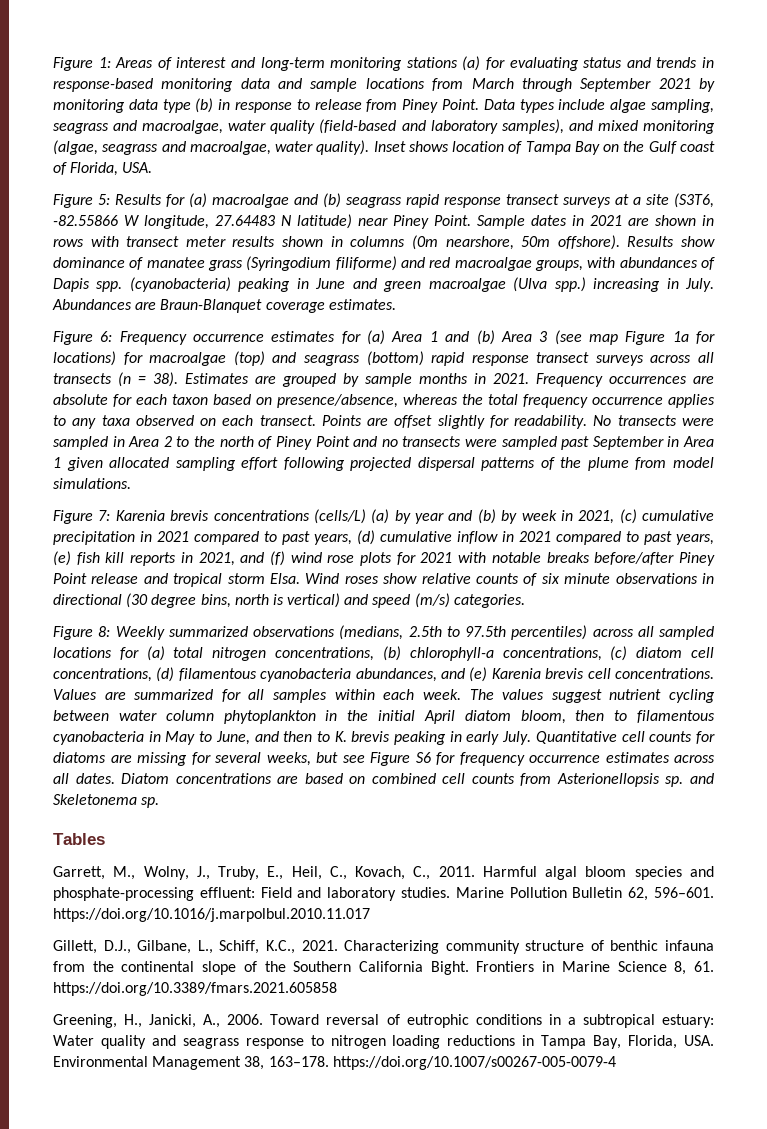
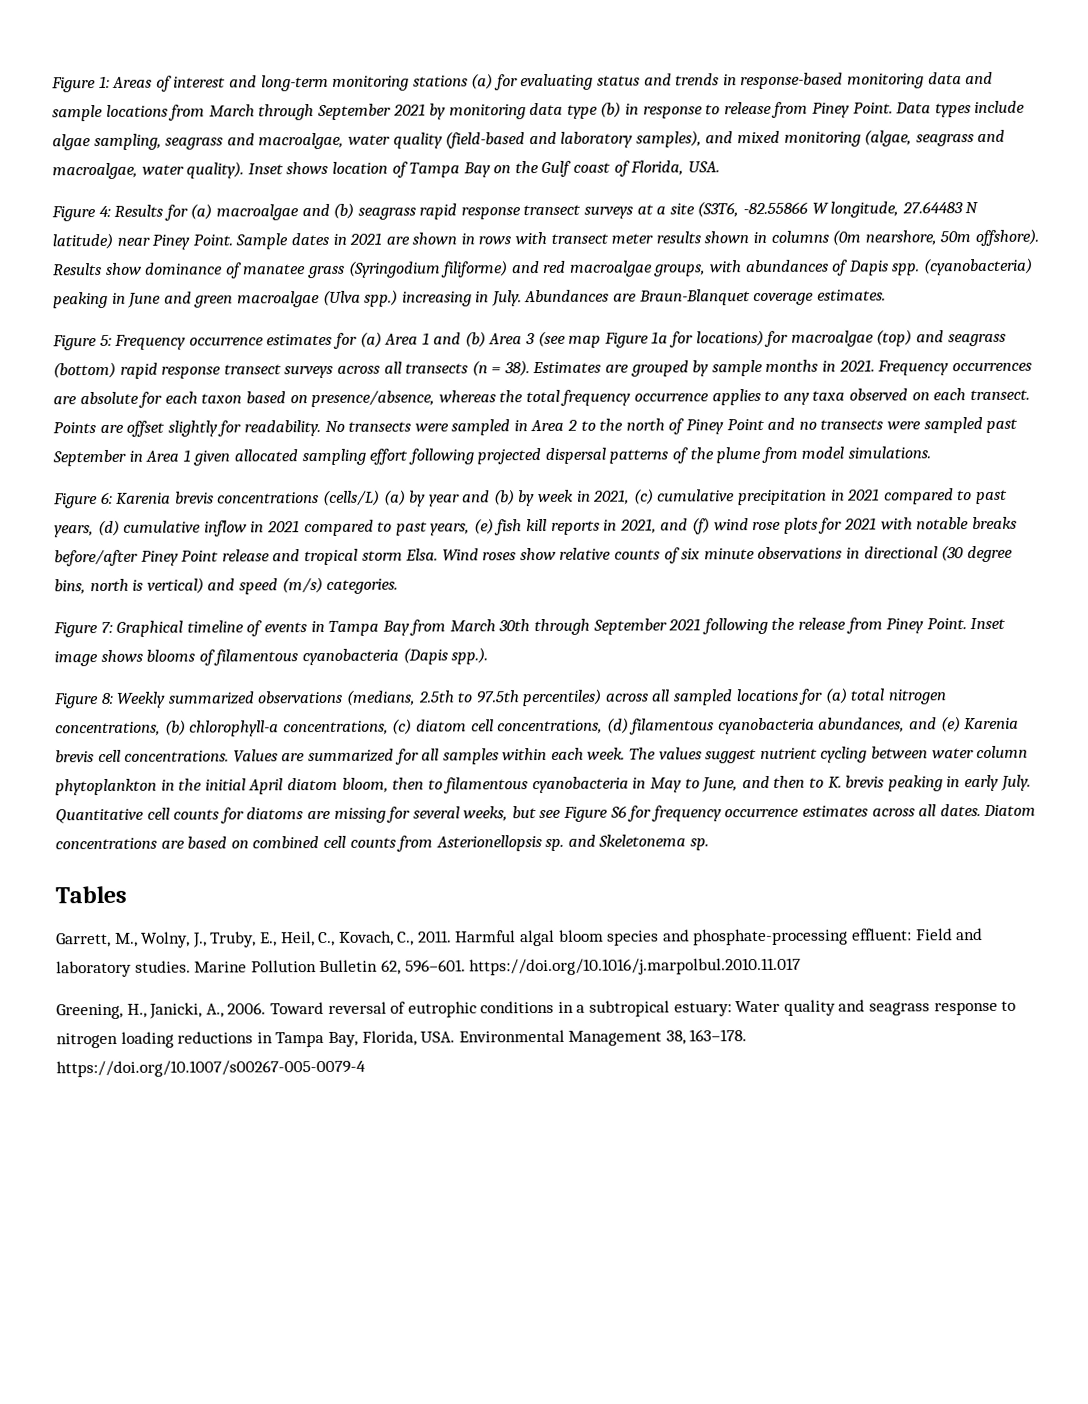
- Figure 5: Results for (a) macroalgae and (b) seagrass rapid response transect surveys at a site (S3T6, -82.55866 W longitude, 27.64483 N latitude) near Piney Point.
+ Figure 4: Results for (a) macroalgae and (b) seagrass rapid response transect surveys at a site (S3T6, -82.55866 W longitude, 27.64483 N latitude) near Piney Point.
- Figure 6: Frequency occurrence estimates for (a) Area 1 and (b) Area 3 (see map Figure 1a for locations) for macroalgae (top) and seagrass (bottom) rapid response transect surveys across all transects (n = 38).
+ Figure 5: Frequency occurrence estimates for (a) Area 1 and (b) Area 3 (see map Figure 1a for locations) for macroalgae (top) and seagrass (bottom) rapid response transect surveys across all transects (n = 38).
- Figure 7: Karenia brevis concentrations (cells/L) (a) by year and (b) by week in 2021, (c) cumulative precipitation in 2021 compared to past years, (d) cumulative inflow in 2021 compared to past years, (e) fish kill reports in 2021, and (f) wind rose plots for 2021 with notable breaks before/after Piney Point release and tropical storm Elsa.
+ Figure 6: Karenia brevis concentrations (cells/L) (a) by year and (b) by week in 2021, (c) cumulative precipitation in 2021 compared to past years, (d) cumulative inflow in 2021 compared to past years, (e) fish kill reports in 2021, and (f) wind rose plots for 2021 with notable breaks before/after Piney Point release and tropical storm Elsa.
+ Figure 7: Graphical timeline of events in Tampa Bay from March 30th through September 2021 following the release from Piney Point. Inset image shows blooms of filamentous cyanobacteria (Dapis spp.).
- Gillett, D.J., Gilbane, L., Schiff, K.C., 2021. Characterizing community structure of benthic infauna from the continental slope of the Southern California Bight. Frontiers in Marine Science 8, 61. https://doi.org/10.3389/fmars.2021.605858

